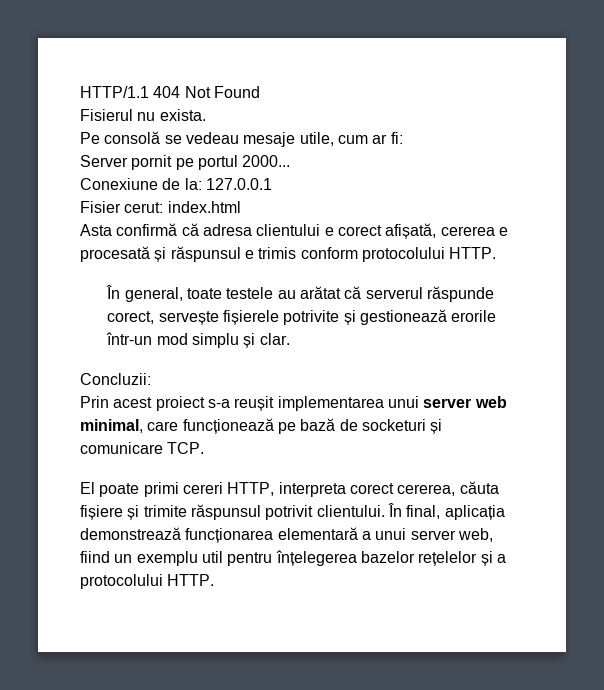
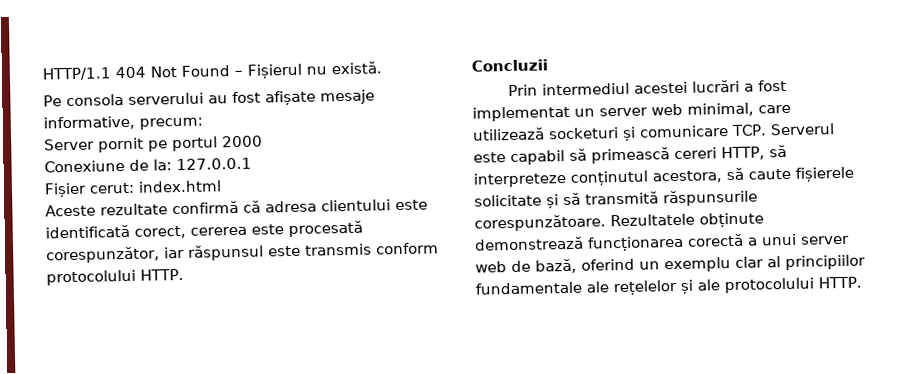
- HTTP/1.1 404 Not Found
- Fisierul nu exista.
- Pe consolă se vedeau mesaje utile, cum ar fi:
+ HTTP/1.1 404 Not Found – Fișierul nu există.
+ Pe consola serverului au fost afișate mesaje informative, precum:
- Server pornit pe portul 2000...
+ Server pornit pe portul 2000
- Fisier cerut: index.html
+ Fișier cerut: index.html
- Asta confirmă că adresa clientului e corect afișată, cererea e procesată și răspunsul e trimis conform protocolului HTTP.
- În general, toate testele au arătat că serverul răspunde corect, servește fișierele potrivite și gestionează erorile într-un mod simplu și clar.
- Concluzii:
- Prin acest proiect s-a reușit implementarea unui server web minimal, care funcționează pe bază de socketuri și comunicare TCP.
- El poate primi cereri HTTP, interpreta corect cererea, căuta fișiere și trimite răspunsul potrivit clientului. În final, aplicația demonstrează funcționarea elementară a unui server web, fiind un exemplu util pentru înțelegerea bazelor rețelelor și a protocolului HTTP.
+ Aceste rezultate confirmă că adresa clientului este identificată corect, cererea este procesată corespunzător, iar răspunsul este transmis conform protocolului HTTP.
+ Concluzii
+ Prin intermediul acestei lucrări a fost implementat un server web minimal, care utilizează socketuri și comunicare TCP. Serverul este capabil să primească cereri HTTP, să interpreteze conținutul acestora, să caute fișierele solicitate și să transmită răspunsurile corespunzătoare. Rezultatele obținute demonstrează funcționarea corectă a unui server web de bază, oferind un exemplu clar al principiilor fundamentale ale rețelelor și ale protocolului HTTP.

